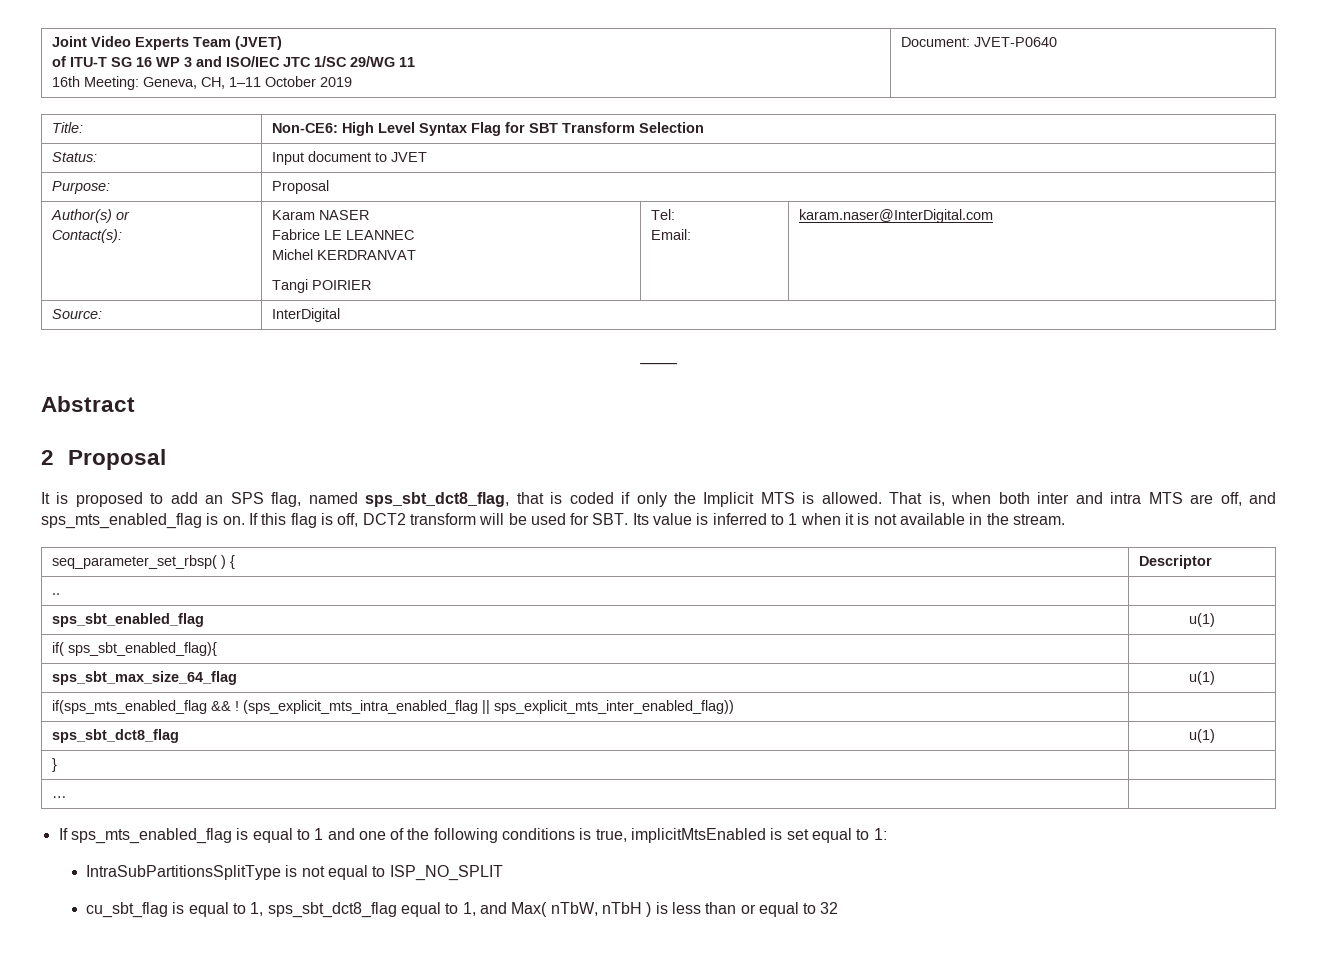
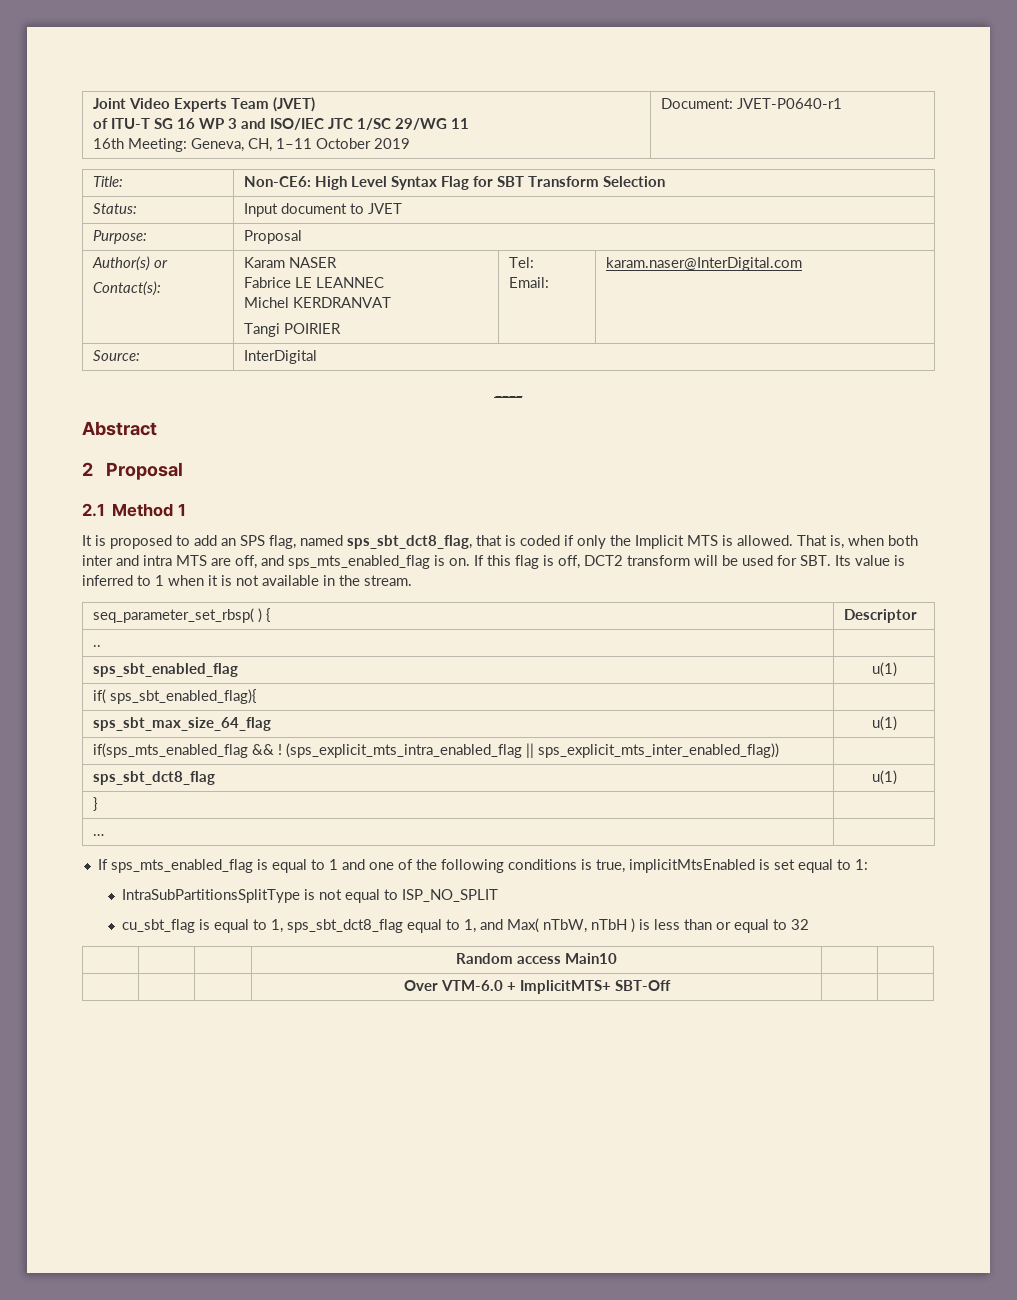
  Joint Video Experts Team (JVET)
  of ITU-T SG 16 WP 3 and ISO/IEC JTC 1/SC 29/WG 11
- 16th Meeting: Geneva, CH, 1–11 October 2019 | Document: JVET-P0640
+ 16th Meeting: Geneva, CH, 1–11 October 2019 | Document: JVET-P0640-r1
+ 2.1 Method 1
+ | | | Random access Main10 | |
+ | | | Over VTM-6.0 + ImplicitMTS+ SBT-Off | |

